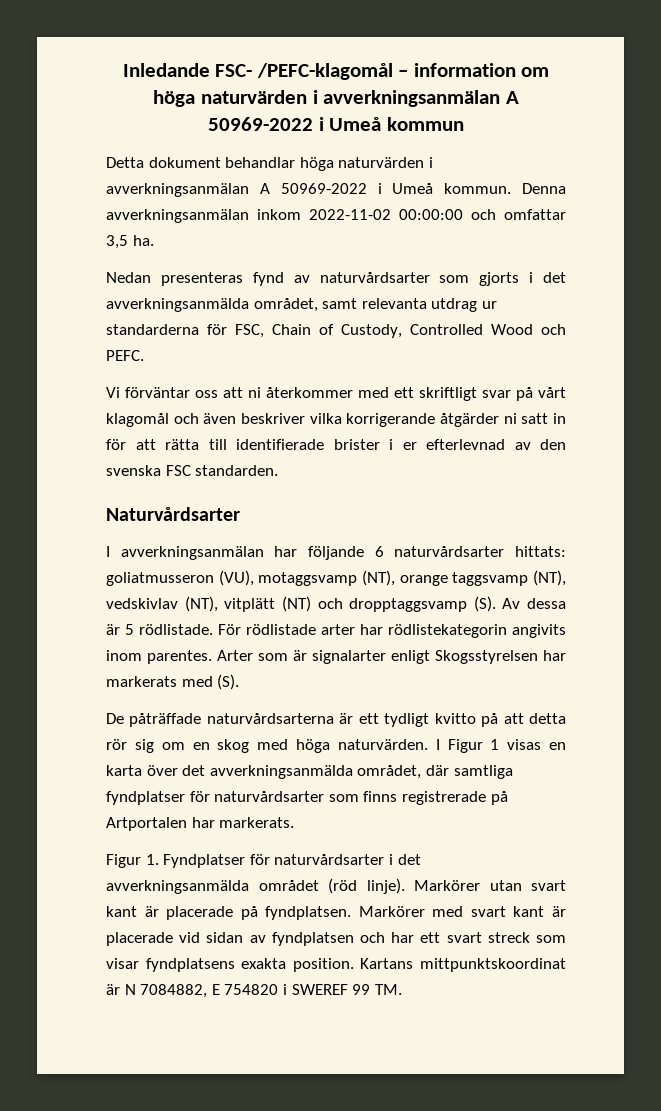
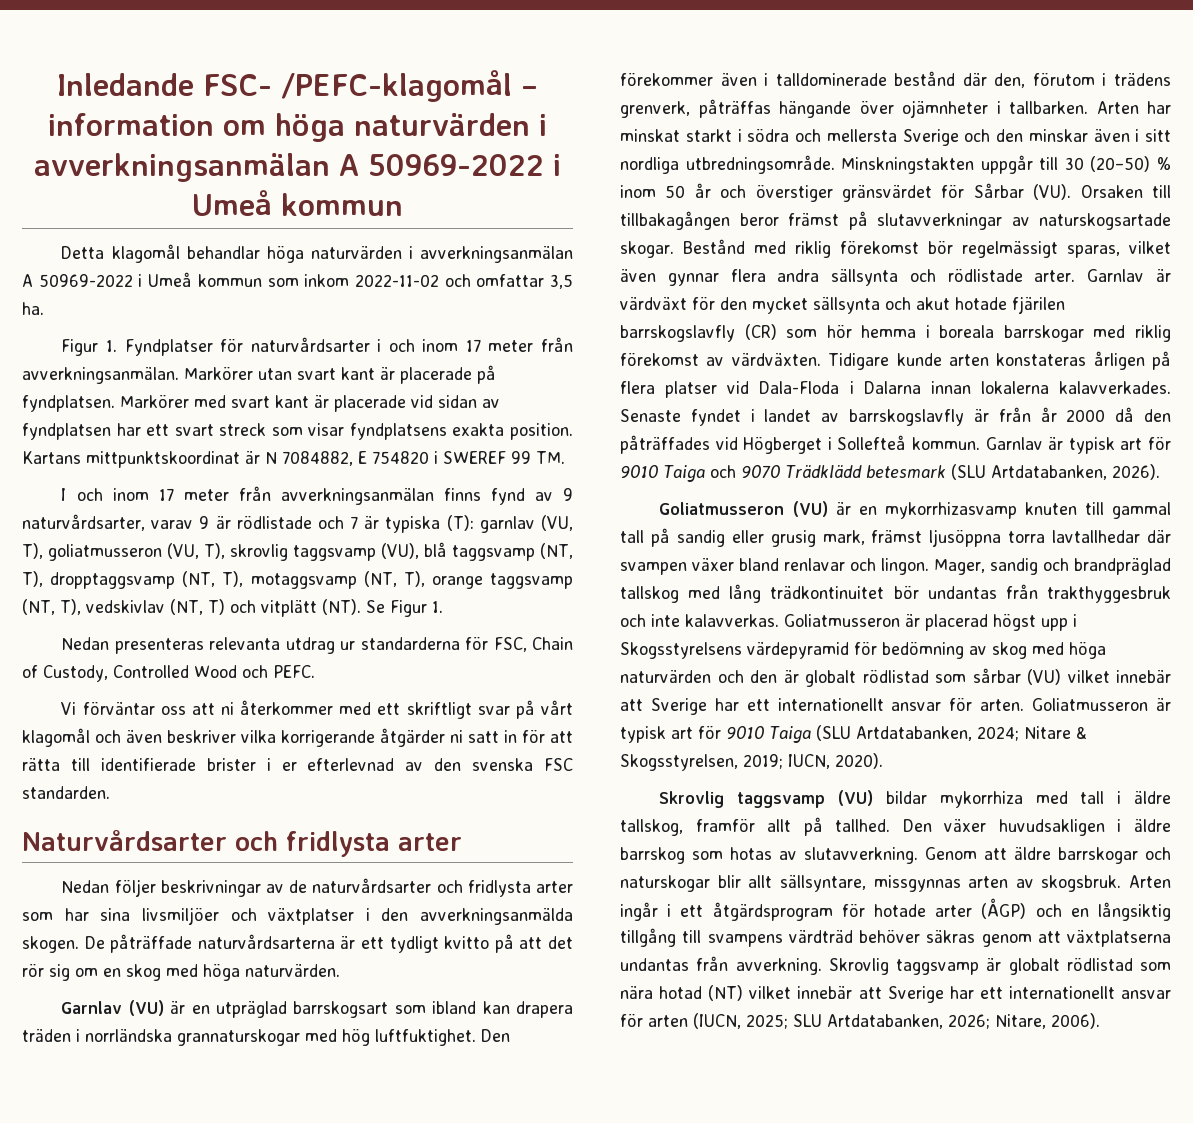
- Detta dokument behandlar höga naturvärden i avverkningsanmälan A 50969-2022 i Umeå kommun. Denna avverkningsanmälan inkom 2022-11-02 00:00:00 och omfattar 3,5 ha.
+ Detta klagomål behandlar höga naturvärden i avverkningsanmälan A 50969-2022 i Umeå kommun som inkom 2022-11-02 och omfattar 3,5 ha.
- Nedan presenteras fynd av naturvårdsarter som gjorts i det avverkningsanmälda området, samt relevanta utdrag ur standarderna för FSC, Chain of Custody, Controlled Wood och PEFC.
+ Figur 1. Fyndplatser för naturvårdsarter i och inom 17 meter från avverkningsanmälan. Markörer utan svart kant är placerade på fyndplatsen. Markörer med svart kant är placerade vid sidan av fyndplatsen har ett svart streck som visar fyndplatsens exakta position. Kartans mittpunktskoordinat är N 7084882, E 754820 i SWEREF 99 TM.
+ I och inom 17 meter från avverkningsanmälan finns fynd av 9 naturvårdsarter, varav 9 är rödlistade och 7 är typiska (T): garnlav (VU, T), goliatmusseron (VU, T), skrovlig taggsvamp (VU), blå taggsvamp (NT, T), dropptaggsvamp (NT, T), motaggsvamp (NT, T), orange taggsvamp (NT, T), vedskivlav (NT, T) och vitplätt (NT). Se Figur 1.
+ Nedan presenteras relevanta utdrag ur standarderna för FSC, Chain of Custody, Controlled Wood och PEFC.
- Naturvårdsarter
- I avverkningsanmälan har följande 6 naturvårdsarter hittats: goliatmusseron (VU), motaggsvamp (NT), orange taggsvamp (NT), vedskivlav (NT), vitplätt (NT) och dropptaggsvamp (S). Av dessa är 5 rödlistade. För rödlistade arter har rödlistekategorin angivits inom parentes. Arter som är signalarter enligt Skogsstyrelsen har markerats med (S).
- De påträffade naturvårdsarterna är ett tydligt kvitto på att detta rör sig om en skog med höga naturvärden. I Figur 1 visas en karta över det avverkningsanmälda området, där samtliga fyndplatser för naturvårdsarter som finns registrerade på Artportalen har markerats.
- Figur 1. Fyndplatser för naturvårdsarter i det avverkningsanmälda området (röd linje). Markörer utan svart kant är placerade på fyndplatsen. Markörer med svart kant är placerade vid sidan av fyndplatsen och har ett svart streck som visar fyndplatsens exakta position. Kartans mittpunktskoordinat är N 7084882, E 754820 i SWEREF 99 TM.
+ Naturvårdsarter och fridlysta arter
+ Nedan följer beskrivningar av de naturvårdsarter och fridlysta arter som har sina livsmiljöer och växtplatser i den avverkningsanmälda skogen. De påträffade naturvårdsarterna är ett tydligt kvitto på att det rör sig om en skog med höga naturvärden.
+ Garnlav (VU) är en utpräglad barrskogsart som ibland kan drapera träden i norrländska grannaturskogar med hög luftfuktighet. Den förekommer även i talldominerade bestånd där den, förutom i trädens grenverk, påträffas hängande över ojämnheter i tallbarken. Arten har minskat starkt i södra och mellersta Sverige och den minskar även i sitt nordliga utbredningsområde. Minskningstakten uppgår till 30 (20–50) % inom 50 år och överstiger gränsvärdet för Sårbar (VU). Orsaken till tillbakagången beror främst på slutavverkningar av naturskogsartade skogar. Bestånd med riklig förekomst bör regelmässigt sparas, vilket även gynnar flera andra sällsynta och rödlistade arter. Garnlav är värdväxt för den mycket sällsynta och akut hotade fjärilen barrskogslavfly (CR) som hör hemma i boreala barrskogar med riklig förekomst av värdväxten. Tidigare kunde arten konstateras årligen på flera platser vid Dala-Floda i Dalarna innan lokalerna kalavverkades. Senaste fyndet i landet av barrskogslavfly är från år 2000 då den påträffades vid Högberget i Sollefteå kommun. Garnlav är typisk art för 9010 Taiga och 9070 Trädklädd betesmark (SLU Artdatabanken, 2026).
+ Goliatmusseron (VU) är en mykorrhizasvamp knuten till gammal tall på sandig eller grusig mark, främst ljusöppna torra lavtallhedar där svampen växer bland renlavar och lingon. Mager, sandig och brandpräglad tallskog med lång trädkontinuitet bör undantas från trakthyggesbruk och inte kalavverkas. Goliatmusseron är placerad högst upp i Skogsstyrelsens värdepyramid för bedömning av skog med höga naturvärden och den är globalt rödlistad som sårbar (VU) vilket innebär att Sverige har ett internationellt ansvar för arten. Goliatmusseron är typisk art för 9010 Taiga (SLU Artdatabanken, 2024; Nitare & Skogsstyrelsen, 2019; IUCN, 2020).
+ Skrovlig taggsvamp (VU) bildar mykorrhiza med tall i äldre tallskog, framför allt på tallhed. Den växer huvudsakligen i äldre barrskog som hotas av slutavverkning. Genom att äldre barrskogar och naturskogar blir allt sällsyntare, missgynnas arten av skogsbruk. Arten ingår i ett åtgärdsprogram för hotade arter (ÅGP) och en långsiktig tillgång till svampens värdträd behöver säkras genom att växtplatserna undantas från avverkning. Skrovlig taggsvamp är globalt rödlistad som nära hotad (NT) vilket innebär att Sverige har ett internationellt ansvar för arten (IUCN, 2025; SLU Artdatabanken, 2026; Nitare, 2006).

